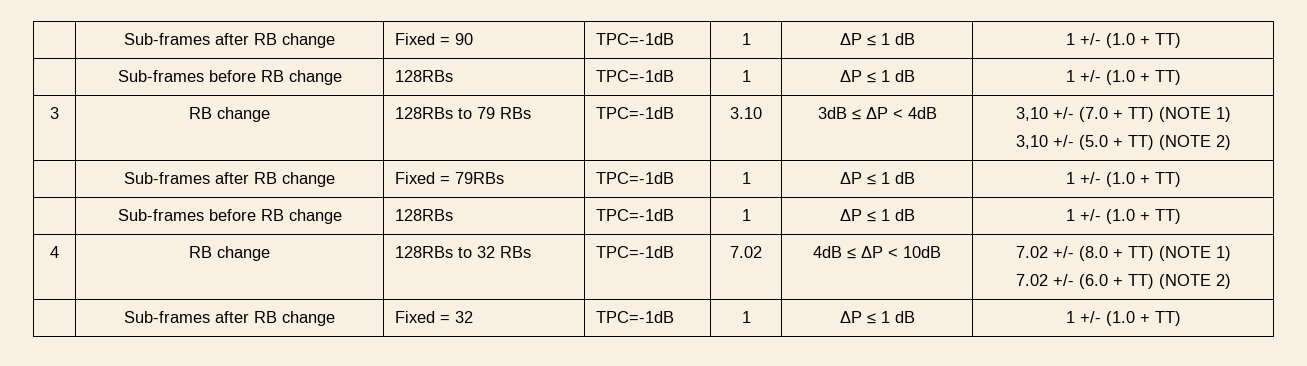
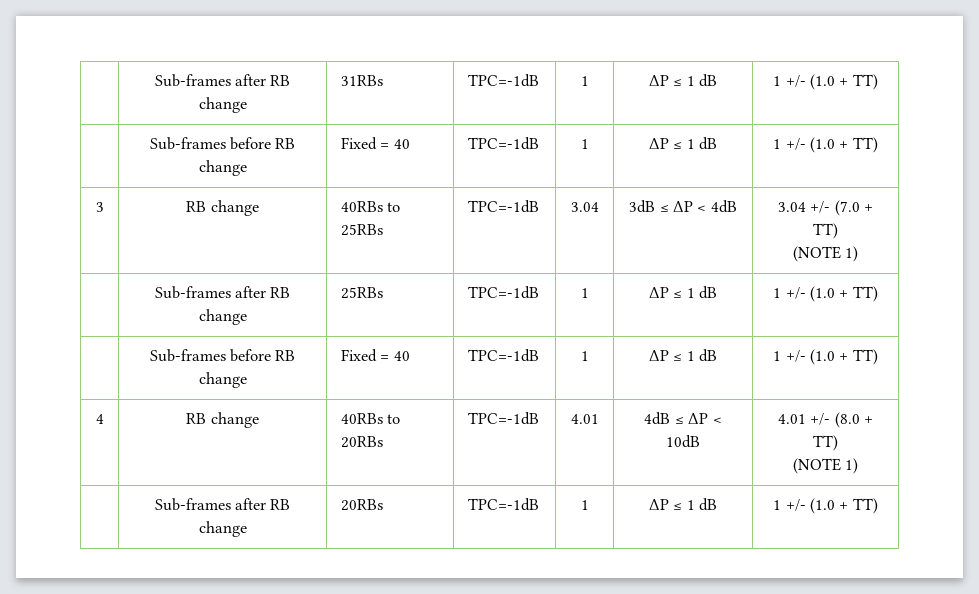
- | Sub-frames after RB change | Fixed = 90 | TPC=-1dB | 1 | ΔP ≤ 1 dB | 1 +/- (1.0 + TT)
- | Sub-frames before RB change | 128RBs | TPC=-1dB | 1 | ΔP ≤ 1 dB | 1 +/- (1.0 + TT)
+ | Sub-frames after RB change | 31RBs | TPC=-1dB | 1 | ΔP ≤ 1 dB | 1 +/- (1.0 + TT)
+ | Sub-frames before RB change | Fixed = 40 | TPC=-1dB | 1 | ΔP ≤ 1 dB | 1 +/- (1.0 + TT)
- 3 | RB change | 128RBs to 79 RBs | TPC=-1dB | 3.10 | 3dB ≤ ΔP < 4dB | 3,10 +/- (7.0 + TT) (NOTE 1)
- 3,10 +/- (5.0 + TT) (NOTE 2)
- | Sub-frames after RB change | Fixed = 79RBs | TPC=-1dB | 1 | ΔP ≤ 1 dB | 1 +/- (1.0 + TT)
- | Sub-frames before RB change | 128RBs | TPC=-1dB | 1 | ΔP ≤ 1 dB | 1 +/- (1.0 + TT)
+ 3 | RB change | 40RBs to 25RBs | TPC=-1dB | 3.04 | 3dB ≤ ΔP < 4dB | 3.04 +/- (7.0 + TT)
+ (NOTE 1)
+ | Sub-frames after RB change | 25RBs | TPC=-1dB | 1 | ΔP ≤ 1 dB | 1 +/- (1.0 + TT)
+ | Sub-frames before RB change | Fixed = 40 | TPC=-1dB | 1 | ΔP ≤ 1 dB | 1 +/- (1.0 + TT)
- 4 | RB change | 128RBs to 32 RBs | TPC=-1dB | 7.02 | 4dB ≤ ΔP < 10dB | 7.02 +/- (8.0 + TT) (NOTE 1)
- 7.02 +/- (6.0 + TT) (NOTE 2)
- | Sub-frames after RB change | Fixed = 32 | TPC=-1dB | 1 | ΔP ≤ 1 dB | 1 +/- (1.0 + TT)
+ 4 | RB change | 40RBs to 20RBs | TPC=-1dB | 4.01 | 4dB ≤ ΔP < 10dB | 4.01 +/- (8.0 + TT)
+ (NOTE 1)
+ | Sub-frames after RB change | 20RBs | TPC=-1dB | 1 | ΔP ≤ 1 dB | 1 +/- (1.0 + TT)

